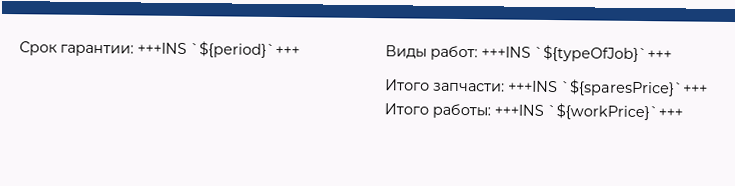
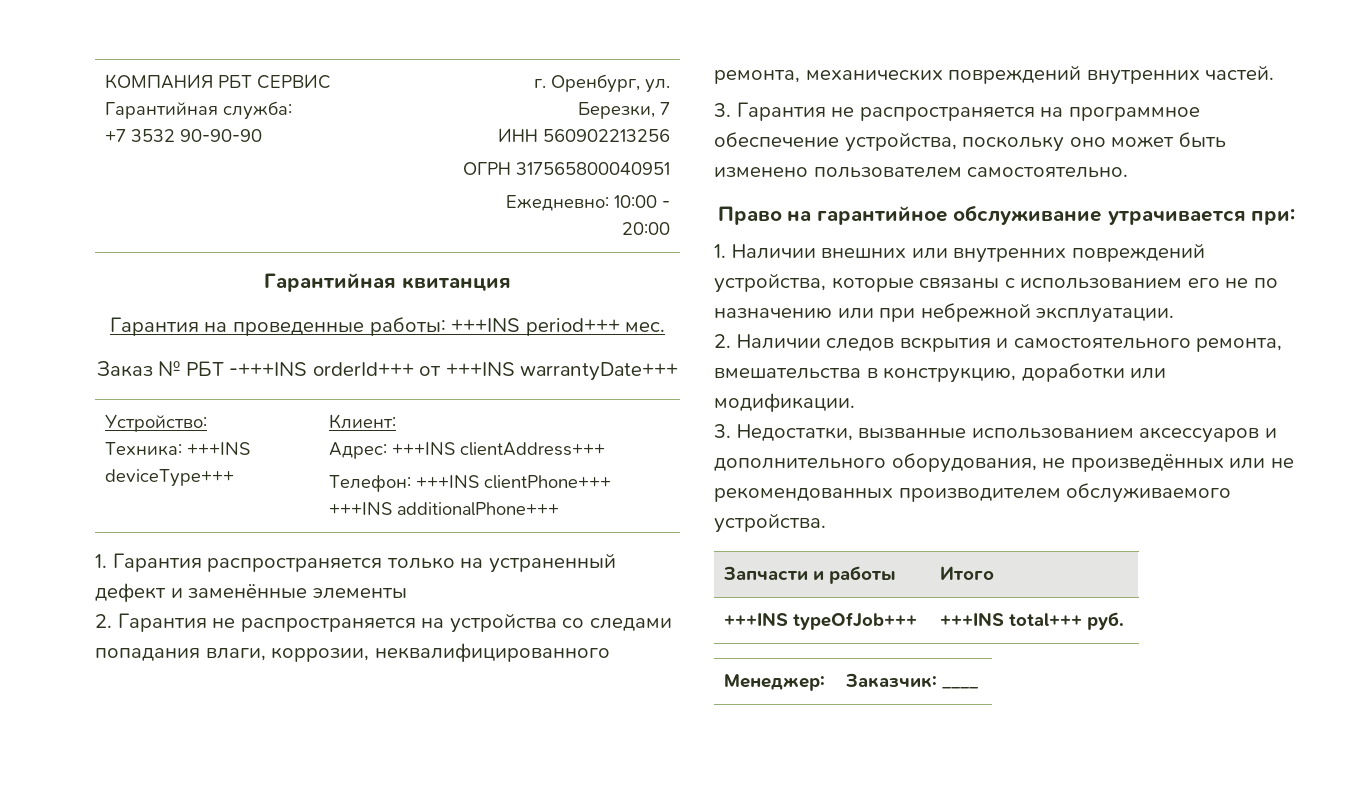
- Срок гарантии: +++INS `${period}`+++
- Виды работ: +++INS `${typeOfJob}`+++
- Итого запчасти: +++INS `${sparesPrice}`+++
- Итого работы: +++INS `${workPrice}`+++
+ КОМПАНИЯ РБТ СЕРВИС Гарантийная служба:
+ +7 3532 90-90-90 | г. Оренбург, ул. Березки, 7
+ ИНН 560902213256
+ ОГРН 317565800040951
+ Ежедневно: 10:00 - 20:00
+ Гарантийная квитанция
+ Гарантия на проведенные работы: +++INS period+++ мес.
+ Заказ № РБТ -+++INS orderId+++ от +++INS warrantyDate+++
+ Устройство:
+ Техника: +++INS deviceType+++ | Клиент:
+ Адрес: +++INS clientAddress+++
+ Телефон: +++INS clientPhone+++ +++INS additionalPhone+++
+ 1. Гарантия распространяется только на устраненный дефект и заменённые элементы
+ 2. Гарантия не распространяется на устройства со следами попадания влаги, коррозии, неквалифицированного ремонта, механических повреждений внутренних частей.
+ 3. Гарантия не распространяется на программное обеспечение устройства, поскольку оно может быть изменено пользователем самостоятельно.
+ Право на гарантийное обслуживание утрачивается при:
+ 1. Наличии внешних или внутренних повреждений устройства, которые связаны с использованием его не по назначению или при небрежной эксплуатации.
+ 2. Наличии следов вскрытия и самостоятельного ремонта, вмешательства в конструкцию, доработки или модификации.
+ 3. Недостатки, вызванные использованием аксессуаров и дополнительного оборудования, не произведённых или не рекомендованных производителем обслуживаемого устройства.
+ Запчасти и работы | Итого
+ +++INS typeOfJob+++ | +++INS total+++ руб.
+ Менеджер: | Заказчик: ____

